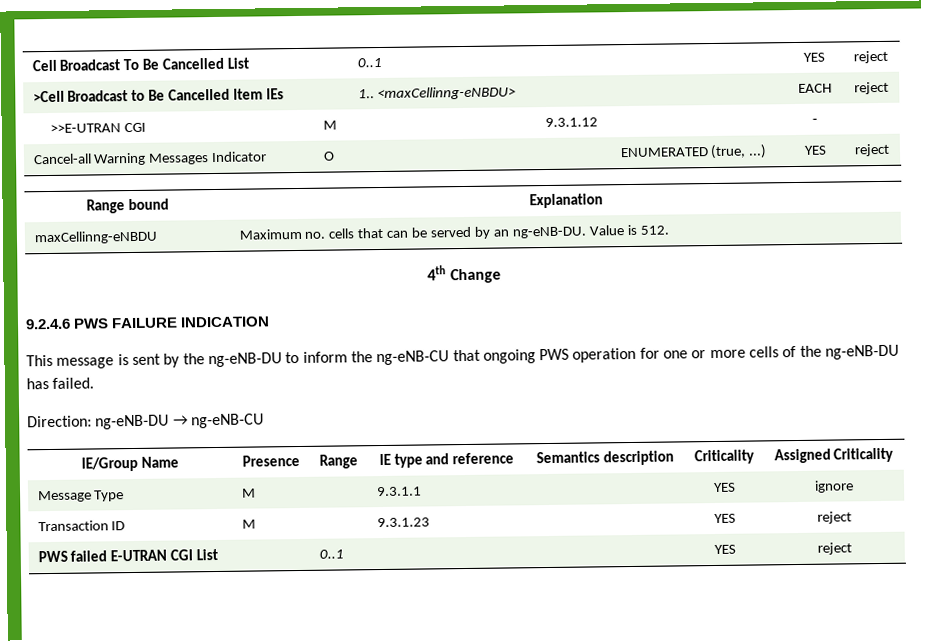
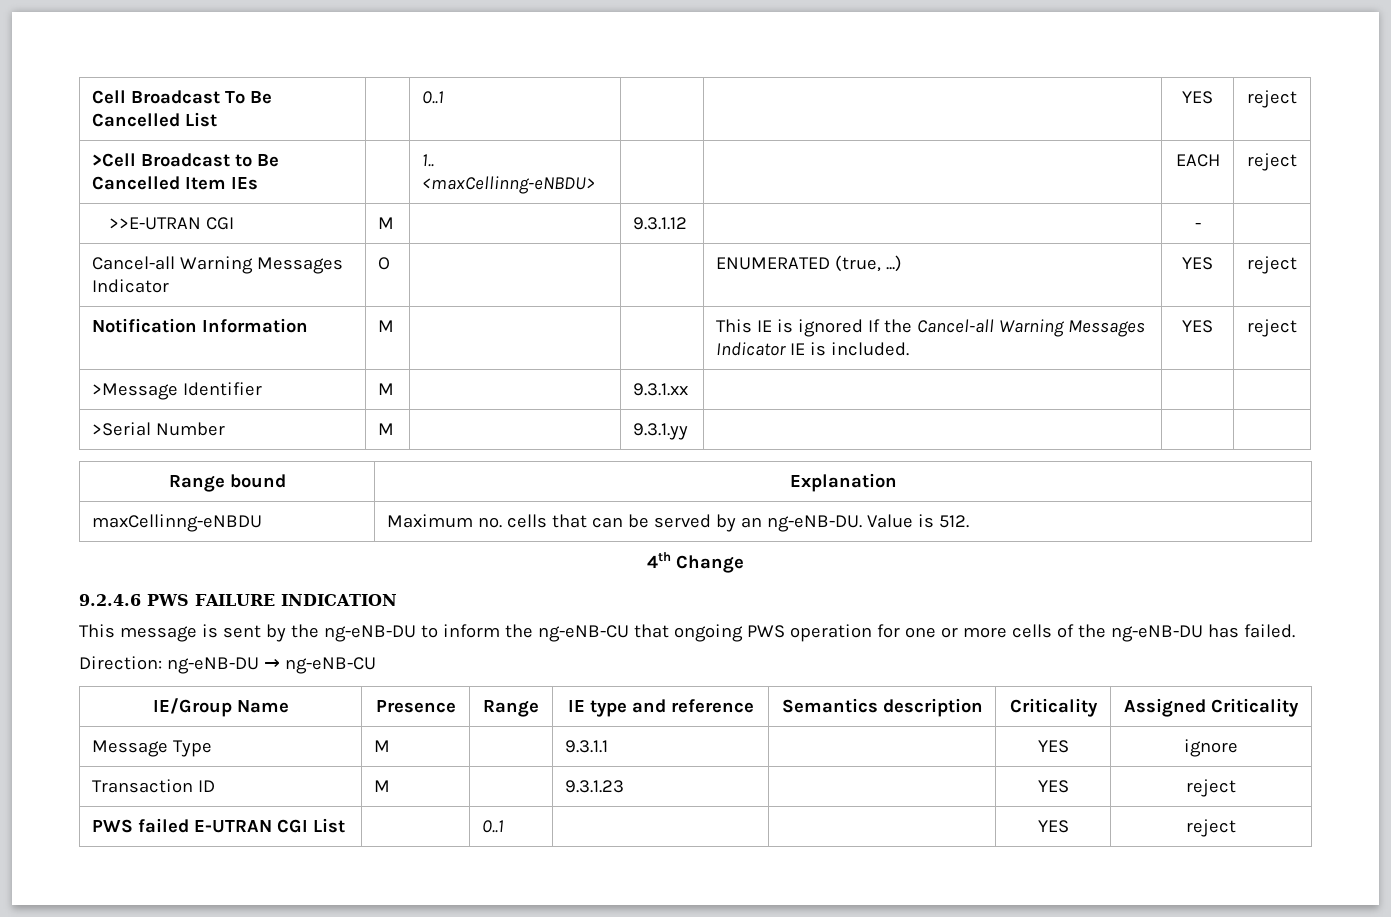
+ Notification Information | M | | | This IE is ignored If the Cancel-all Warning Messages Indicator IE is included. | YES | reject
+ >Message Identifier | M | | 9.3.1.xx | | |
+ >Serial Number | M | | 9.3.1.yy | | |

